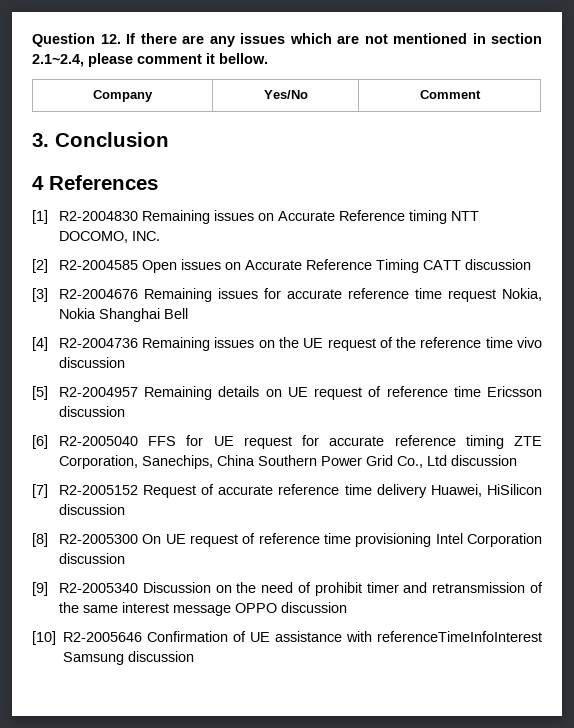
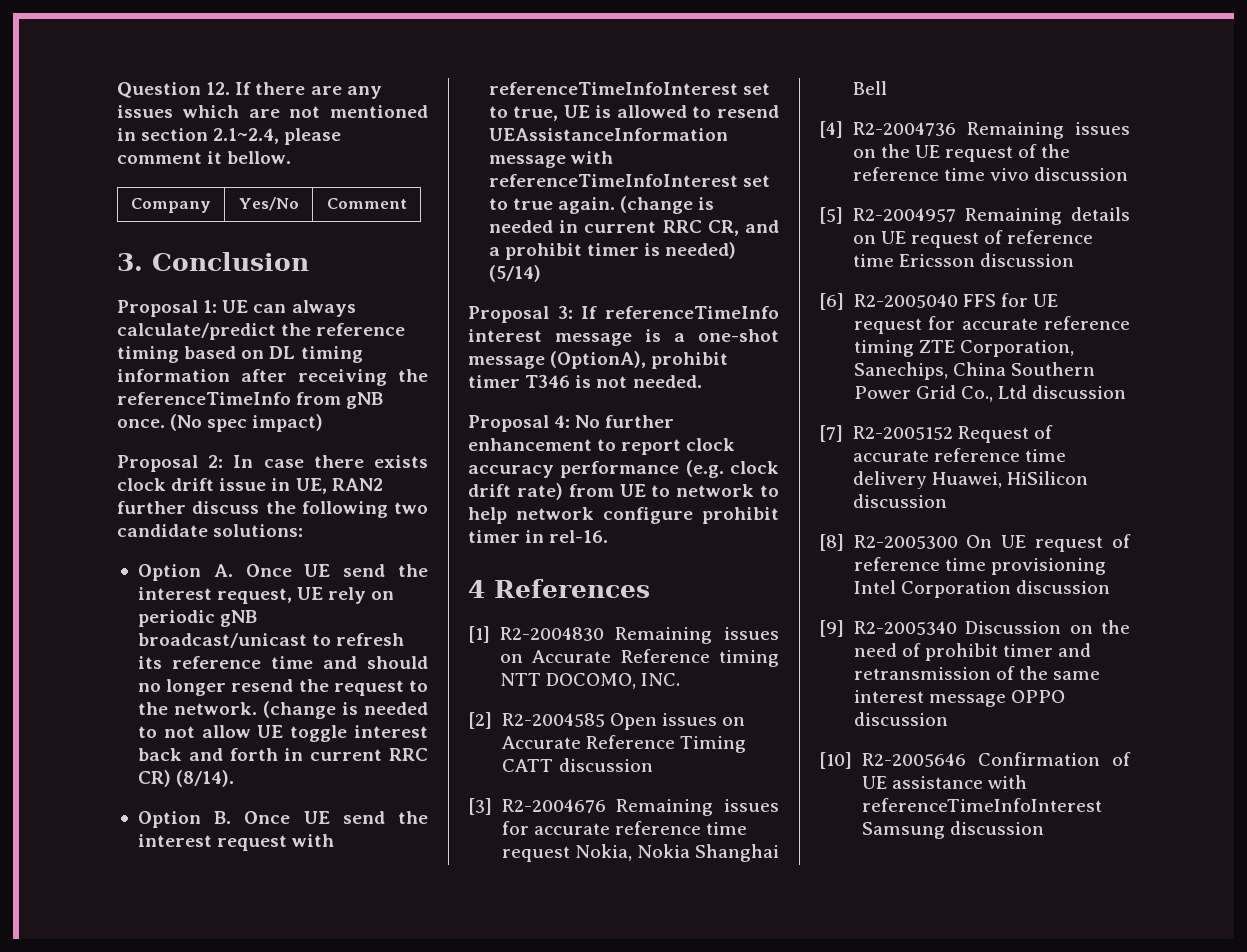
+ Proposal 1: UE can always calculate/predict the reference timing based on DL timing information after receiving the referenceTimeInfo from gNB once. (No spec impact)
+ Proposal 2: In case there exists clock drift issue in UE, RAN2 further discuss the following two candidate solutions:
+ Option A. Once UE send the interest request, UE rely on periodic gNB broadcast/unicast to refresh its reference time and should no longer resend the request to the network. (change is needed to not allow UE toggle interest back and forth in current RRC CR) (8/14).
+ Option B. Once UE send the interest request with referenceTimeInfoInterest set to true, UE is allowed to resend UEAssistanceInformation message with referenceTimeInfoInterest set to true again. (change is needed in current RRC CR, and a prohibit timer is needed) (5/14)
+ Proposal 3: If referenceTimeInfo interest message is a one-shot message (OptionA), prohibit timer T346 is not needed.
+ Proposal 4: No further enhancement to report clock accuracy performance (e.g. clock drift rate) from UE to network to help network configure prohibit timer in rel-16.

